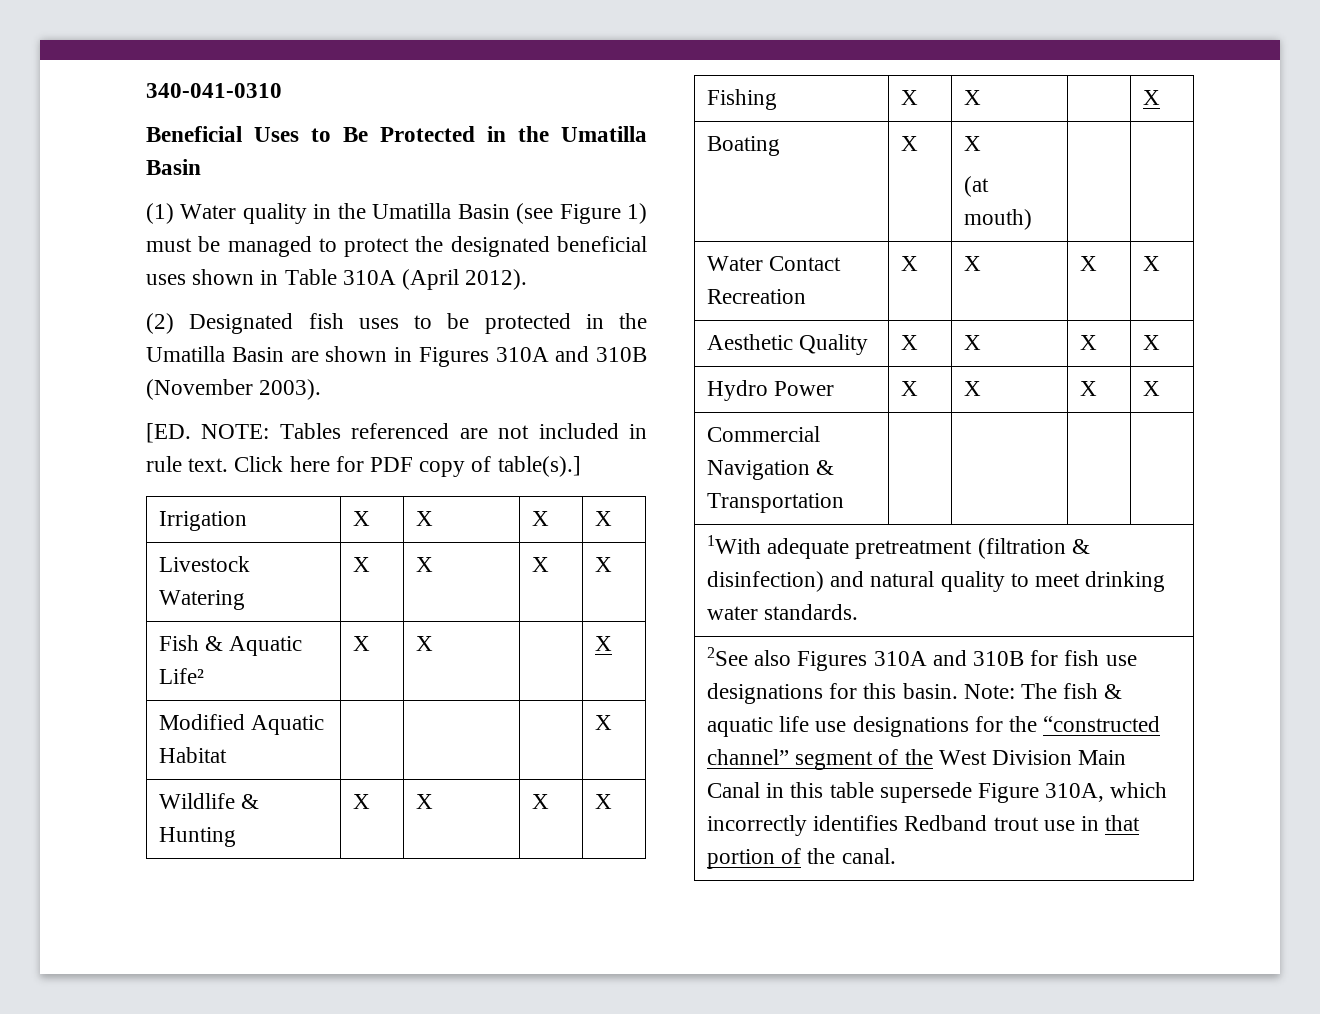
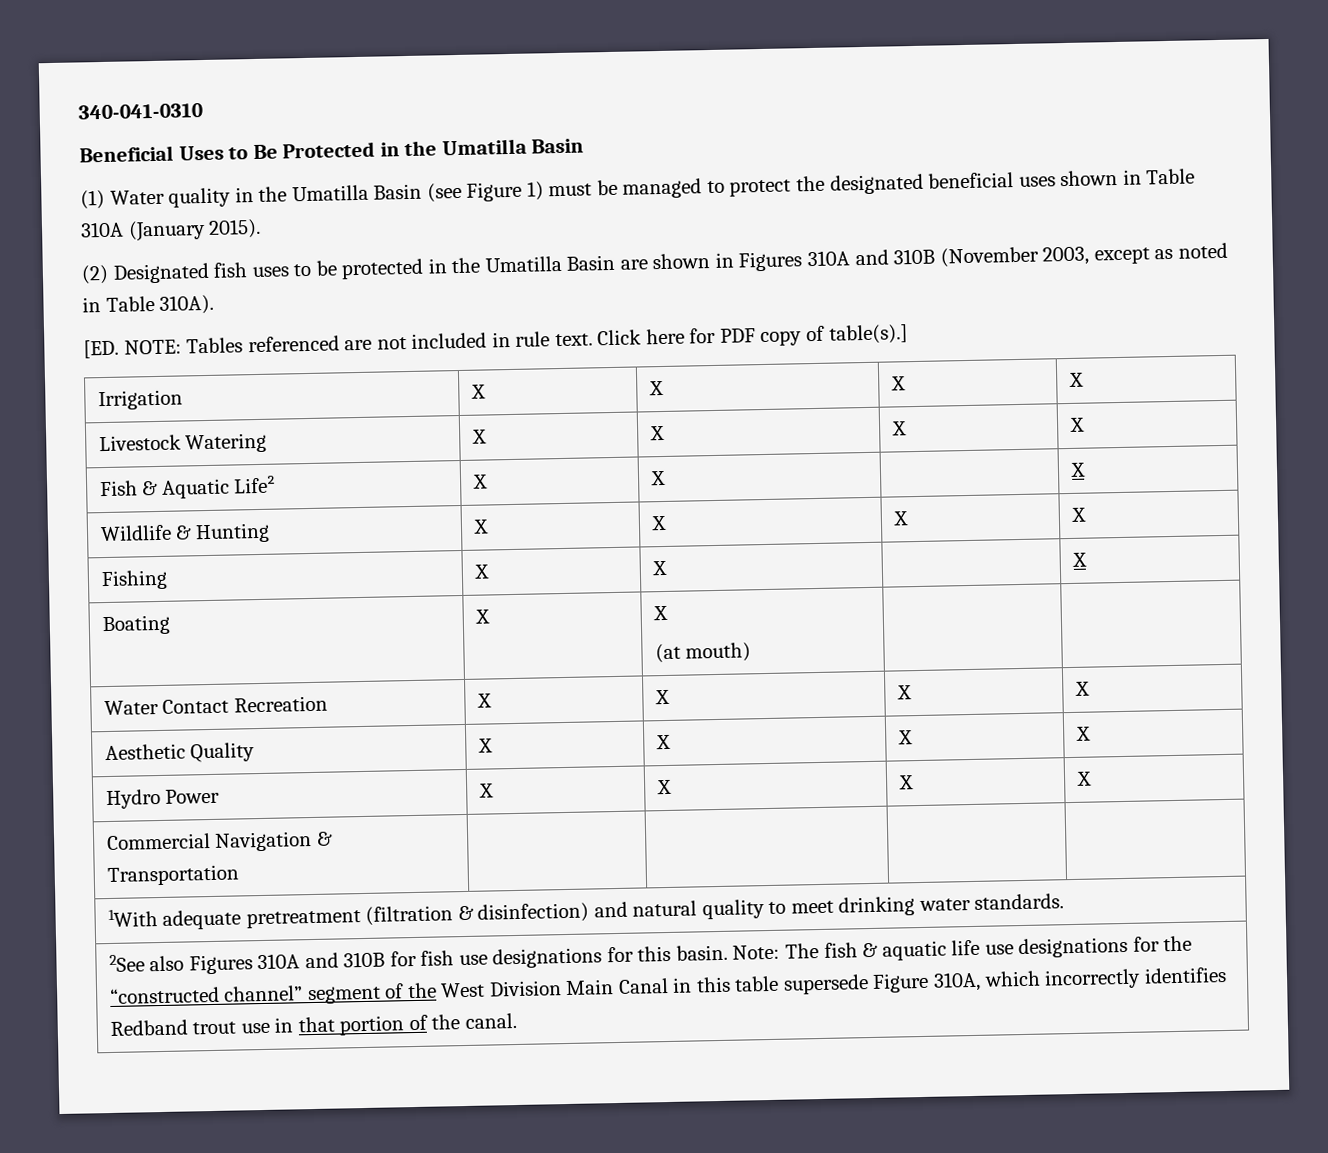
- (1) Water quality in the Umatilla Basin (see Figure 1) must be managed to protect the designated beneficial uses shown in Table 310A (April 2012).
+ (1) Water quality in the Umatilla Basin (see Figure 1) must be managed to protect the designated beneficial uses shown in Table 310A (January 2015).
- (2) Designated fish uses to be protected in the Umatilla Basin are shown in Figures 310A and 310B (November 2003).
+ (2) Designated fish uses to be protected in the Umatilla Basin are shown in Figures 310A and 310B (November 2003, except as noted in Table 310A).
- Modified Aquatic Habitat | | | | X

